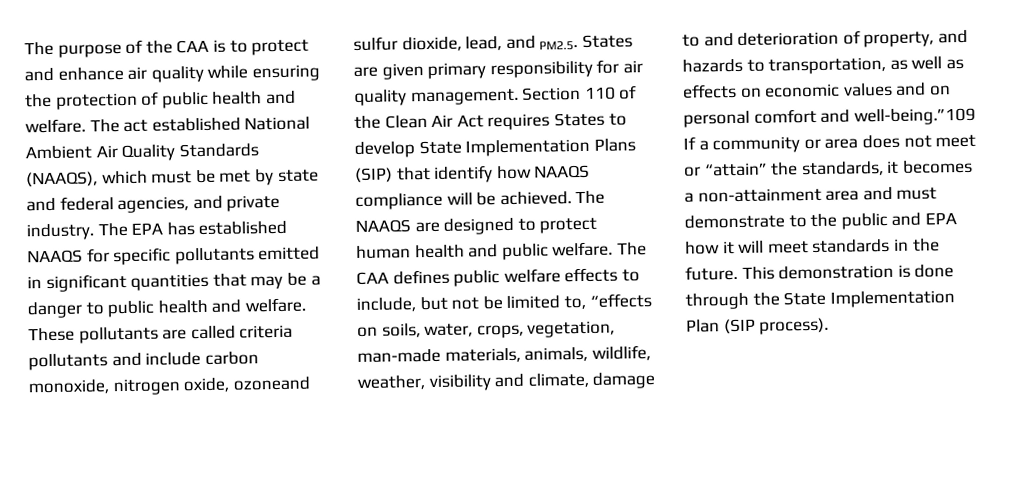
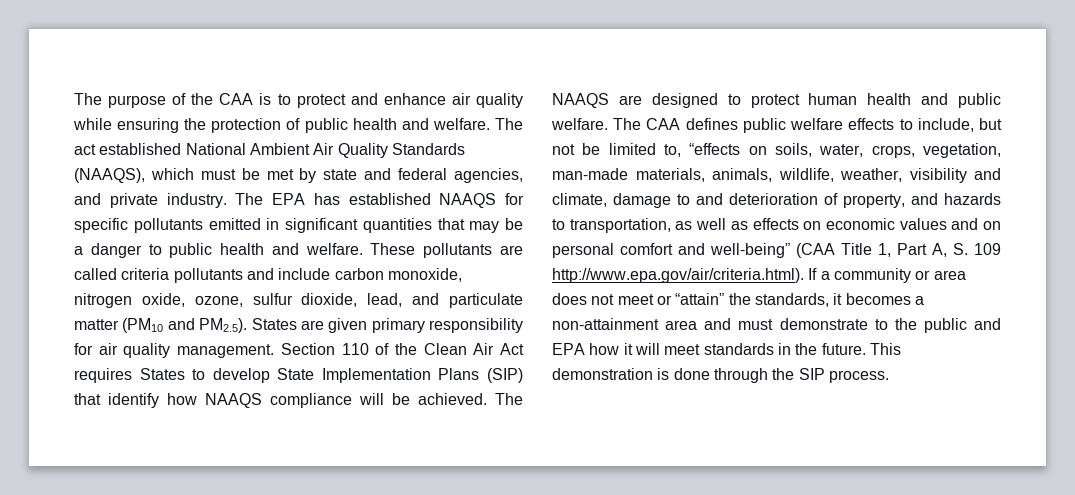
- These pollutants are called criteria pollutants and include carbon monoxide, nitrogen oxide, ozoneand sulfur dioxide, lead, and PM2.5. States are given primary responsibility for air quality management.
+ These pollutants are called criteria pollutants and include carbon monoxide, nitrogen oxide, ozone, sulfur dioxide, lead, and particulate matter (PM10 and PM2.5). States are given primary responsibility for air quality management.
- The CAA defines public welfare effects to include, but not be limited to, “effects on soils, water, crops, vegetation, man-made materials, animals, wildlife, weather, visibility and climate, damage to and deterioration of property, and hazards to transportation, as well as effects on economic values and on personal comfort and well-being.”109 If a community or area does not meet or “attain” the standards, it becomes a non-attainment area and must demonstrate to the public and EPA how it will meet standards in the future.
+ The CAA defines public welfare effects to include, but not be limited to, “effects on soils, water, crops, vegetation, man-made materials, animals, wildlife, weather, visibility and climate, damage to and deterioration of property, and hazards to transportation, as well as effects on economic values and on personal comfort and well-being” (CAA Title 1, Part A, S. 109 http://www.epa.gov/air/criteria.html). If a community or area does not meet or “attain” the standards, it becomes a non-attainment area and must demonstrate to the public and EPA how it will meet standards in the future.
- This demonstration is done through the State Implementation Plan (SIP process).
+ This demonstration is done through the SIP process.

